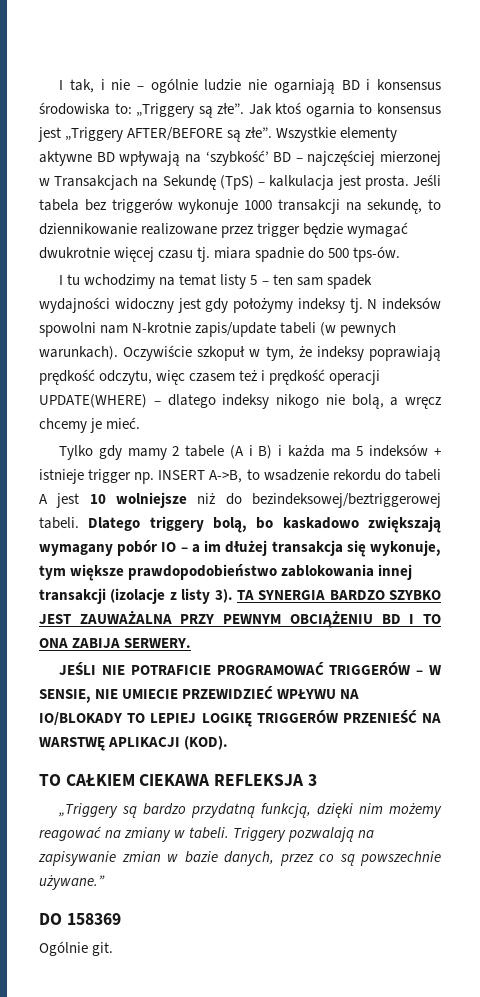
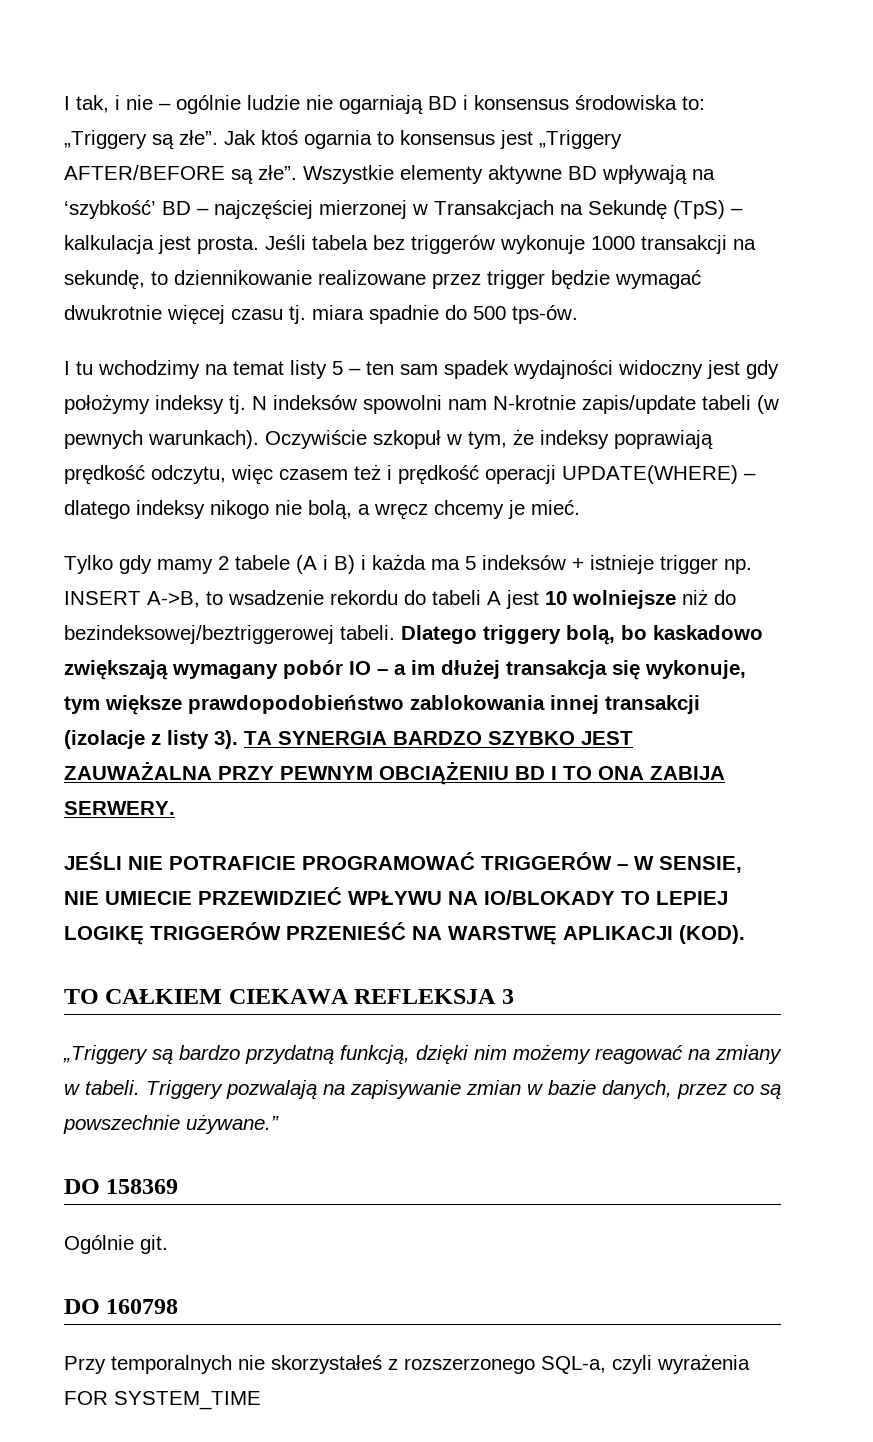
+ DO 160798
+ Przy temporalnych nie skorzystałeś z rozszerzonego SQL-a, czyli wyrażenia FOR SYSTEM_TIME

